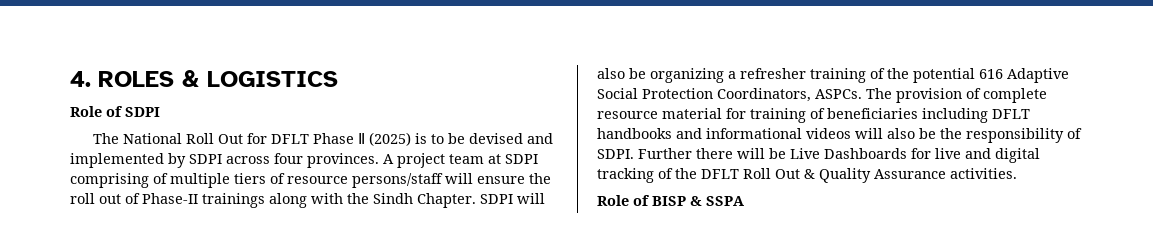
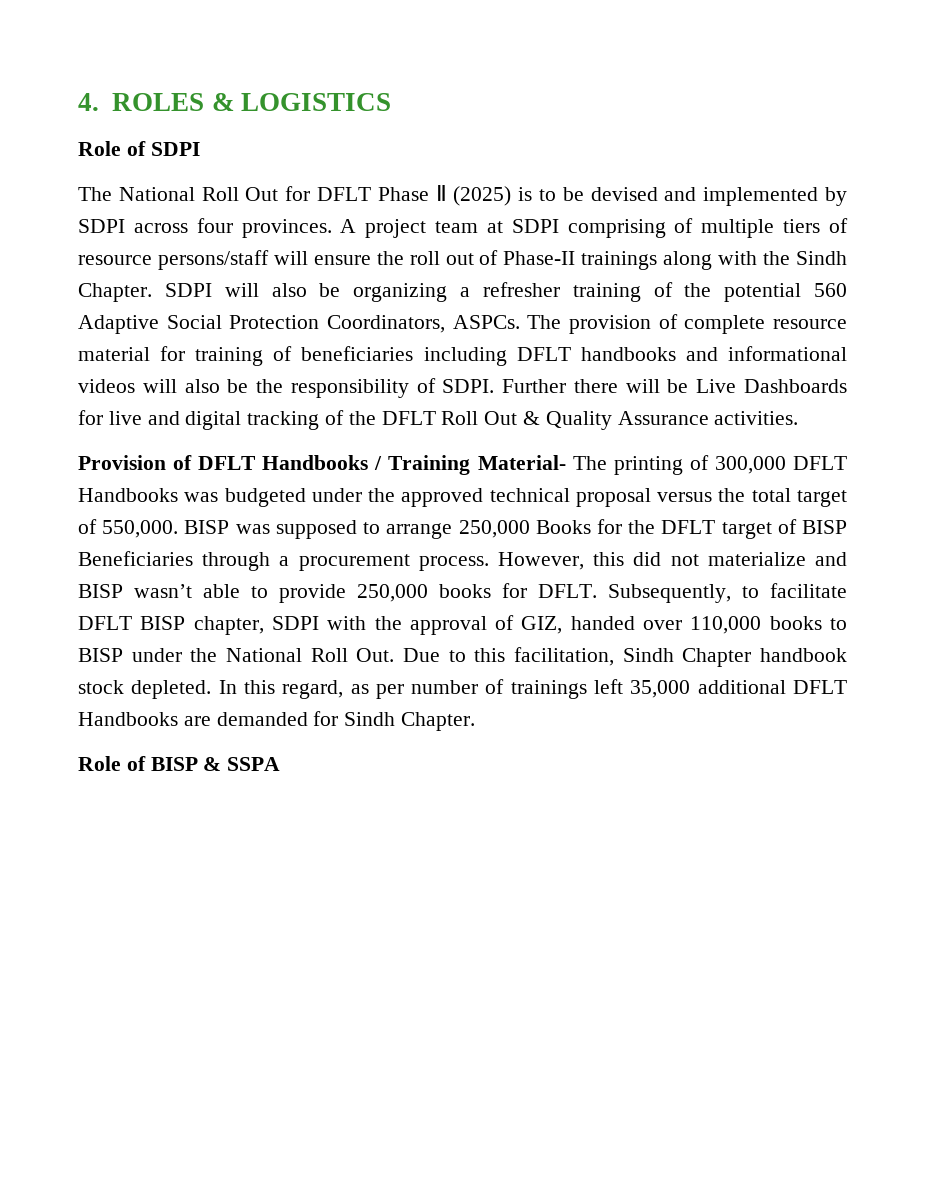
- SDPI will also be organizing a refresher training of the potential 616 Adaptive Social Protection Coordinators, ASPCs.
+ SDPI will also be organizing a refresher training of the potential 560 Adaptive Social Protection Coordinators, ASPCs.
+ Provision of DFLT Handbooks / Training Material- The printing of 300,000 DFLT Handbooks was budgeted under the approved technical proposal versus the total target of 550,000. BISP was supposed to arrange 250,000 Books for the DFLT target of BISP Beneficiaries through a procurement process. However, this did not materialize and BISP wasn’t able to provide 250,000 books for DFLT. Subsequently, to facilitate DFLT BISP chapter, SDPI with the approval of GIZ, handed over 110,000 books to BISP under the National Roll Out. Due to this facilitation, Sindh Chapter handbook stock depleted. In this regard, as per number of trainings left 35,000 additional DFLT Handbooks are demanded for Sindh Chapter.

